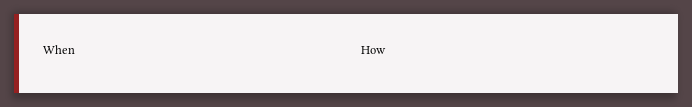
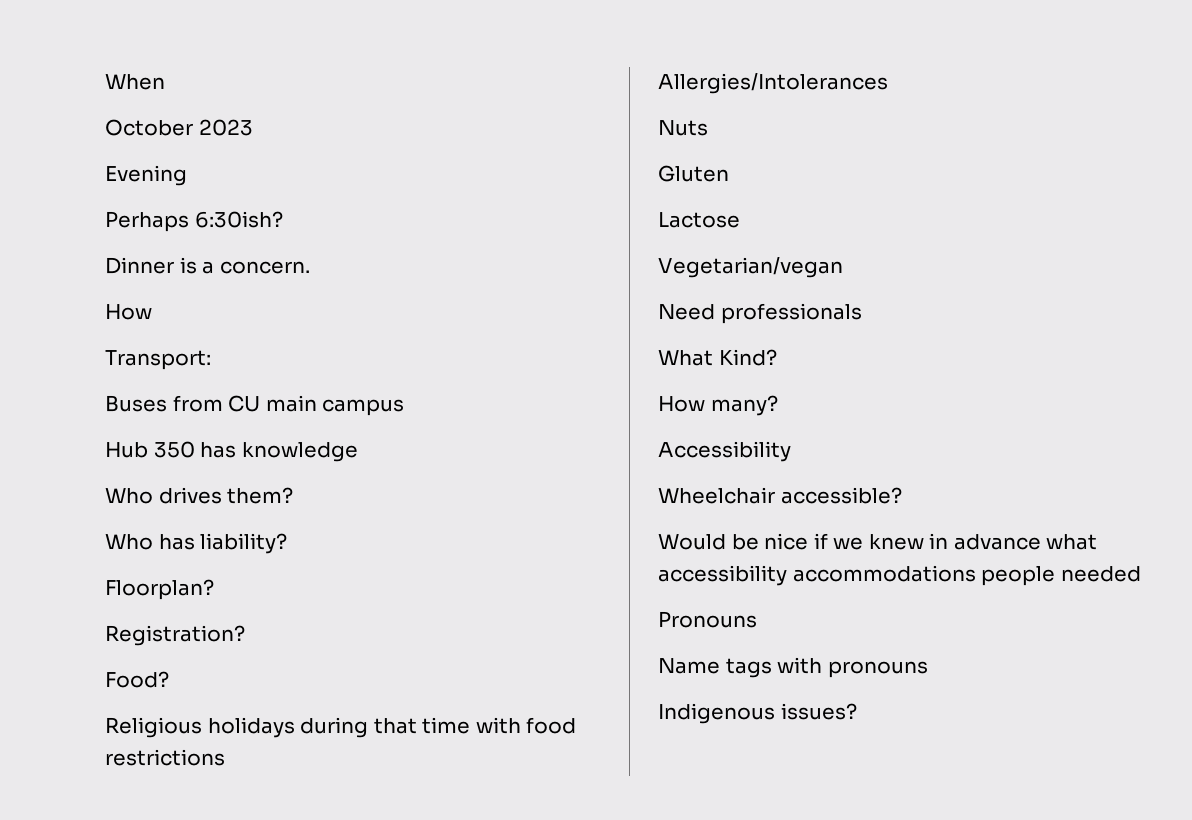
+ October 2023
+ Evening
+ Perhaps 6:30ish?
+ Dinner is a concern.
  How
+ Transport:
+ Buses from CU main campus
+ Hub 350 has knowledge
+ Who drives them?
+ Who has liability?
+ Floorplan?
+ Registration?
+ Food?
+ Religious holidays during that time with food restrictions
+ Allergies/Intolerances
+ Nuts
+ Gluten
+ Lactose
+ Vegetarian/vegan
+ Need professionals
+ What Kind?
+ How many?
+ Accessibility
+ Wheelchair accessible?
+ Would be nice if we knew in advance what accessibility accommodations people needed
+ Pronouns
+ Name tags with pronouns
+ Indigenous issues?

